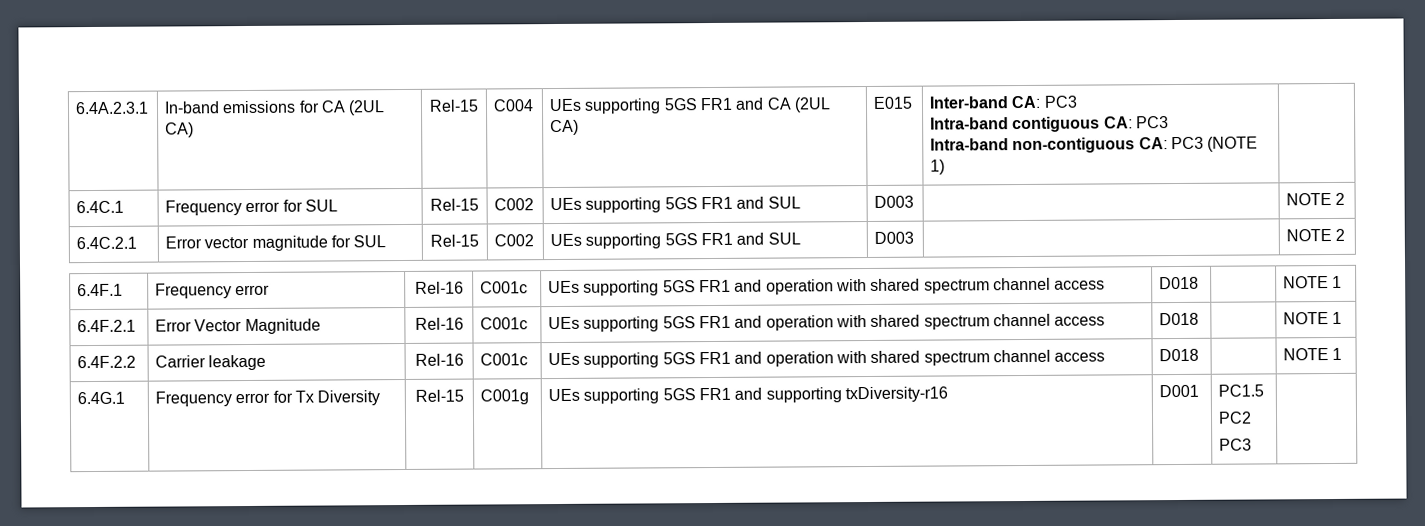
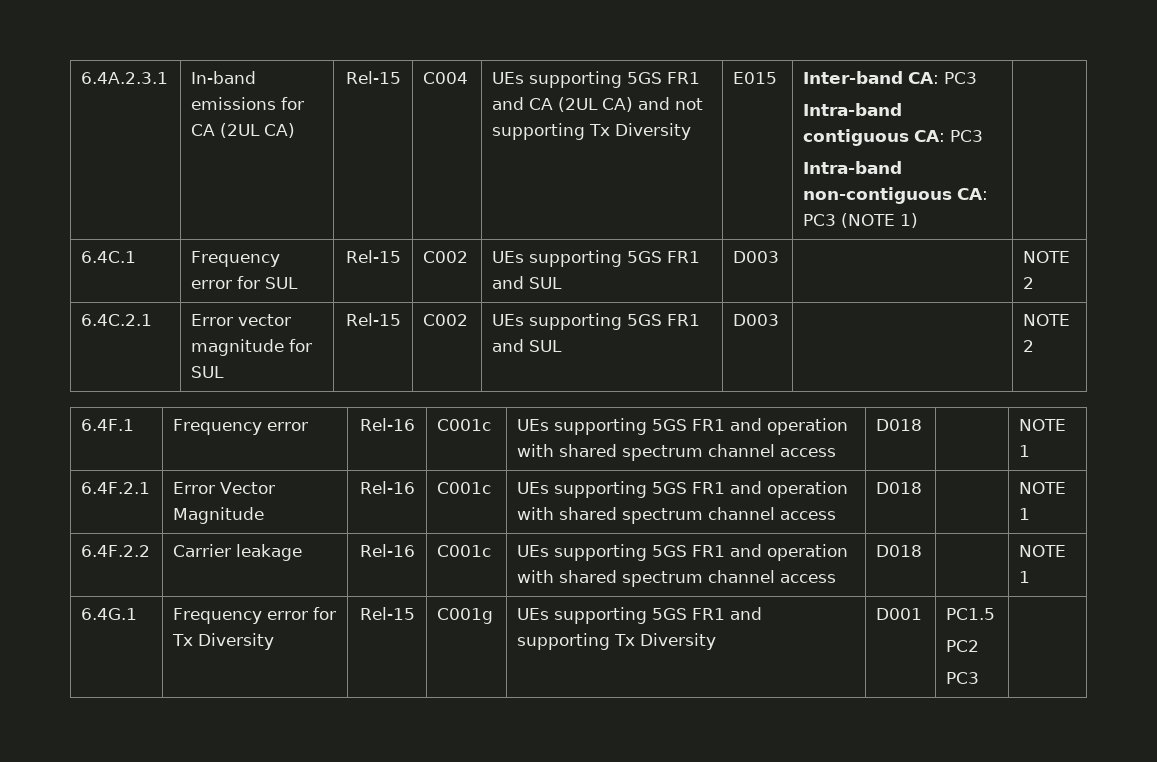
- 6.4A.2.3.1 | In-band emissions for CA (2UL CA) | Rel-15 | C004 | UEs supporting 5GS FR1 and CA (2UL CA) | E015 | Inter-band CA: PC3
+ 6.4A.2.3.1 | In-band emissions for CA (2UL CA) | Rel-15 | C004 | UEs supporting 5GS FR1 and CA (2UL CA) and not supporting Tx Diversity | E015 | Inter-band CA: PC3
- 6.4G.1 | Frequency error for Tx Diversity | Rel-15 | C001g | UEs supporting 5GS FR1 and supporting txDiversity-r16 | D001 | PC1.5
+ 6.4G.1 | Frequency error for Tx Diversity | Rel-15 | C001g | UEs supporting 5GS FR1 and supporting Tx Diversity | D001 | PC1.5

